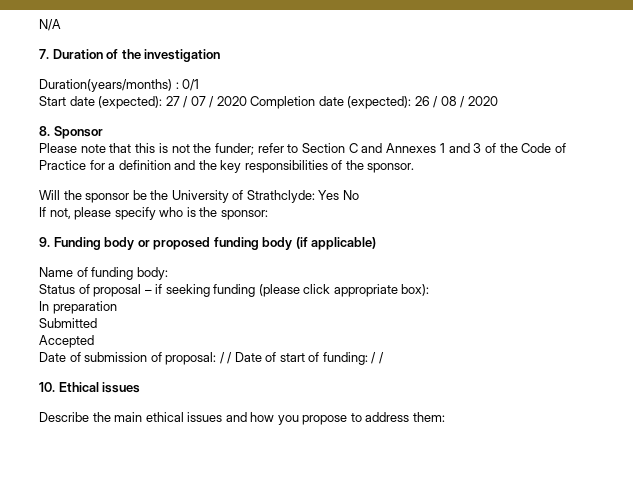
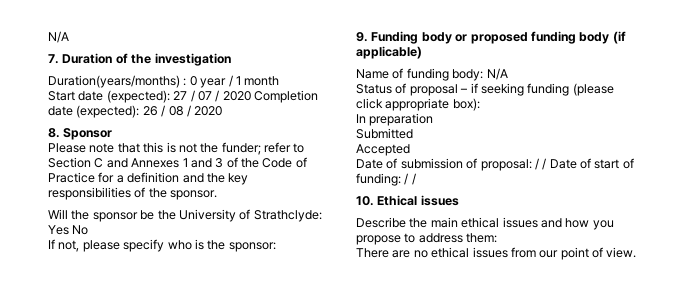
- Duration(years/months) : 0/1
+ Duration(years/months) : 0 year / 1 month
- Name of funding body:
+ Name of funding body: N/A
+ There are no ethical issues from our point of view.

